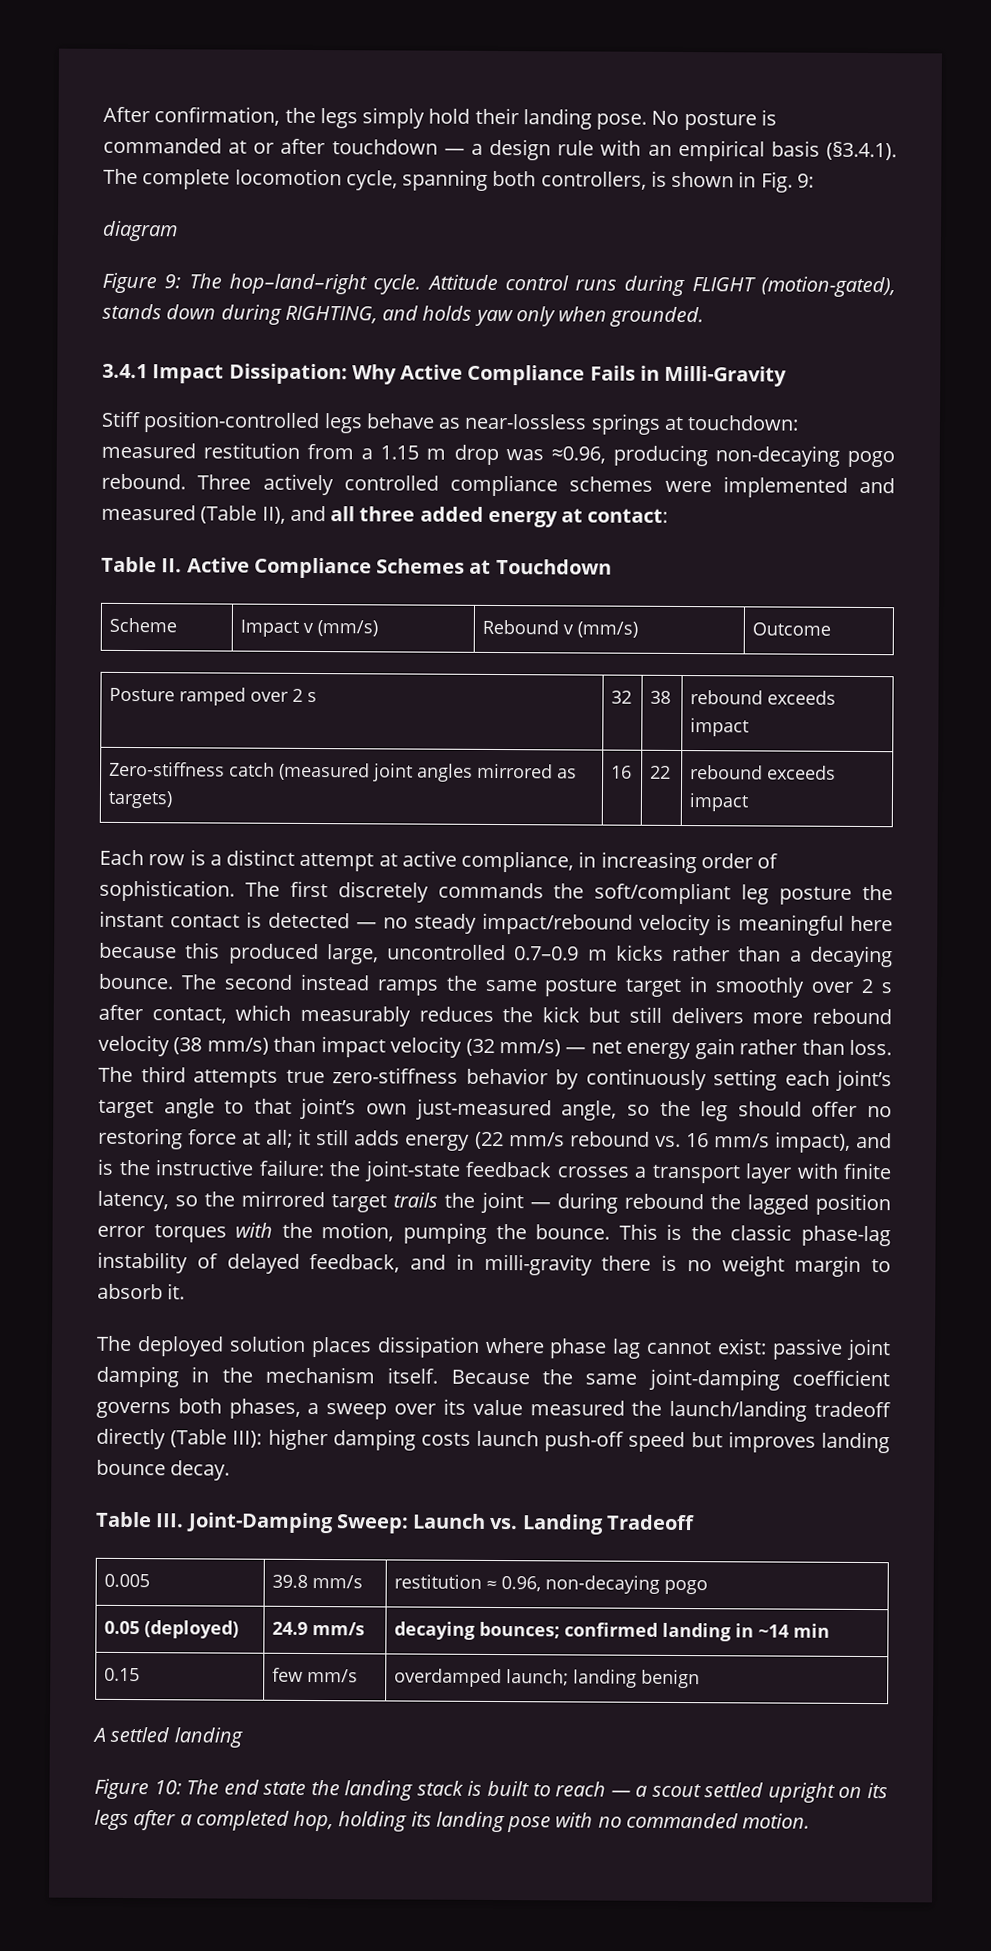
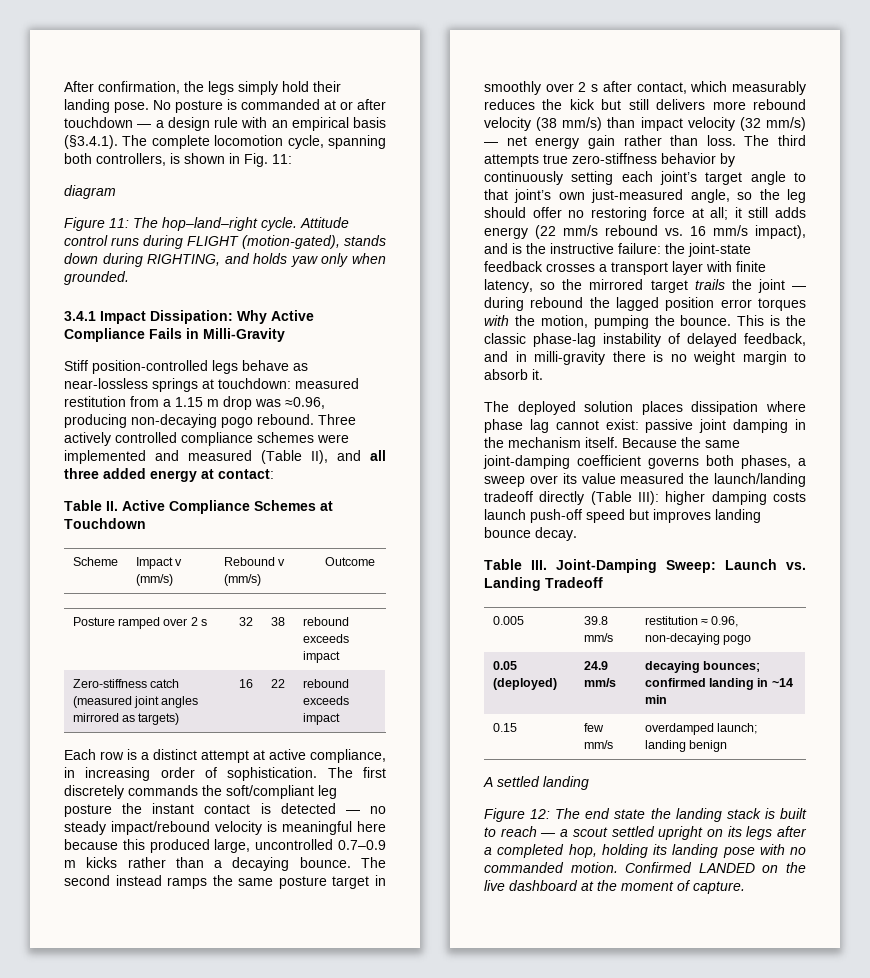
- No posture is commanded at or after touchdown — a design rule with an empirical basis (§3.4.1). The complete locomotion cycle, spanning both controllers, is shown in Fig. 9:
+ No posture is commanded at or after touchdown — a design rule with an empirical basis (§3.4.1). The complete locomotion cycle, spanning both controllers, is shown in Fig. 11:
- Figure 9: The hop–land–right cycle.
+ Figure 11: The hop–land–right cycle.
- Figure 10: The end state the landing stack is built to reach — a scout settled upright on its legs after a completed hop, holding its landing pose with no commanded motion.
+ Figure 12: The end state the landing stack is built to reach — a scout settled upright on its legs after a completed hop, holding its landing pose with no commanded motion.
+ Confirmed LANDED on the live dashboard at the moment of capture.

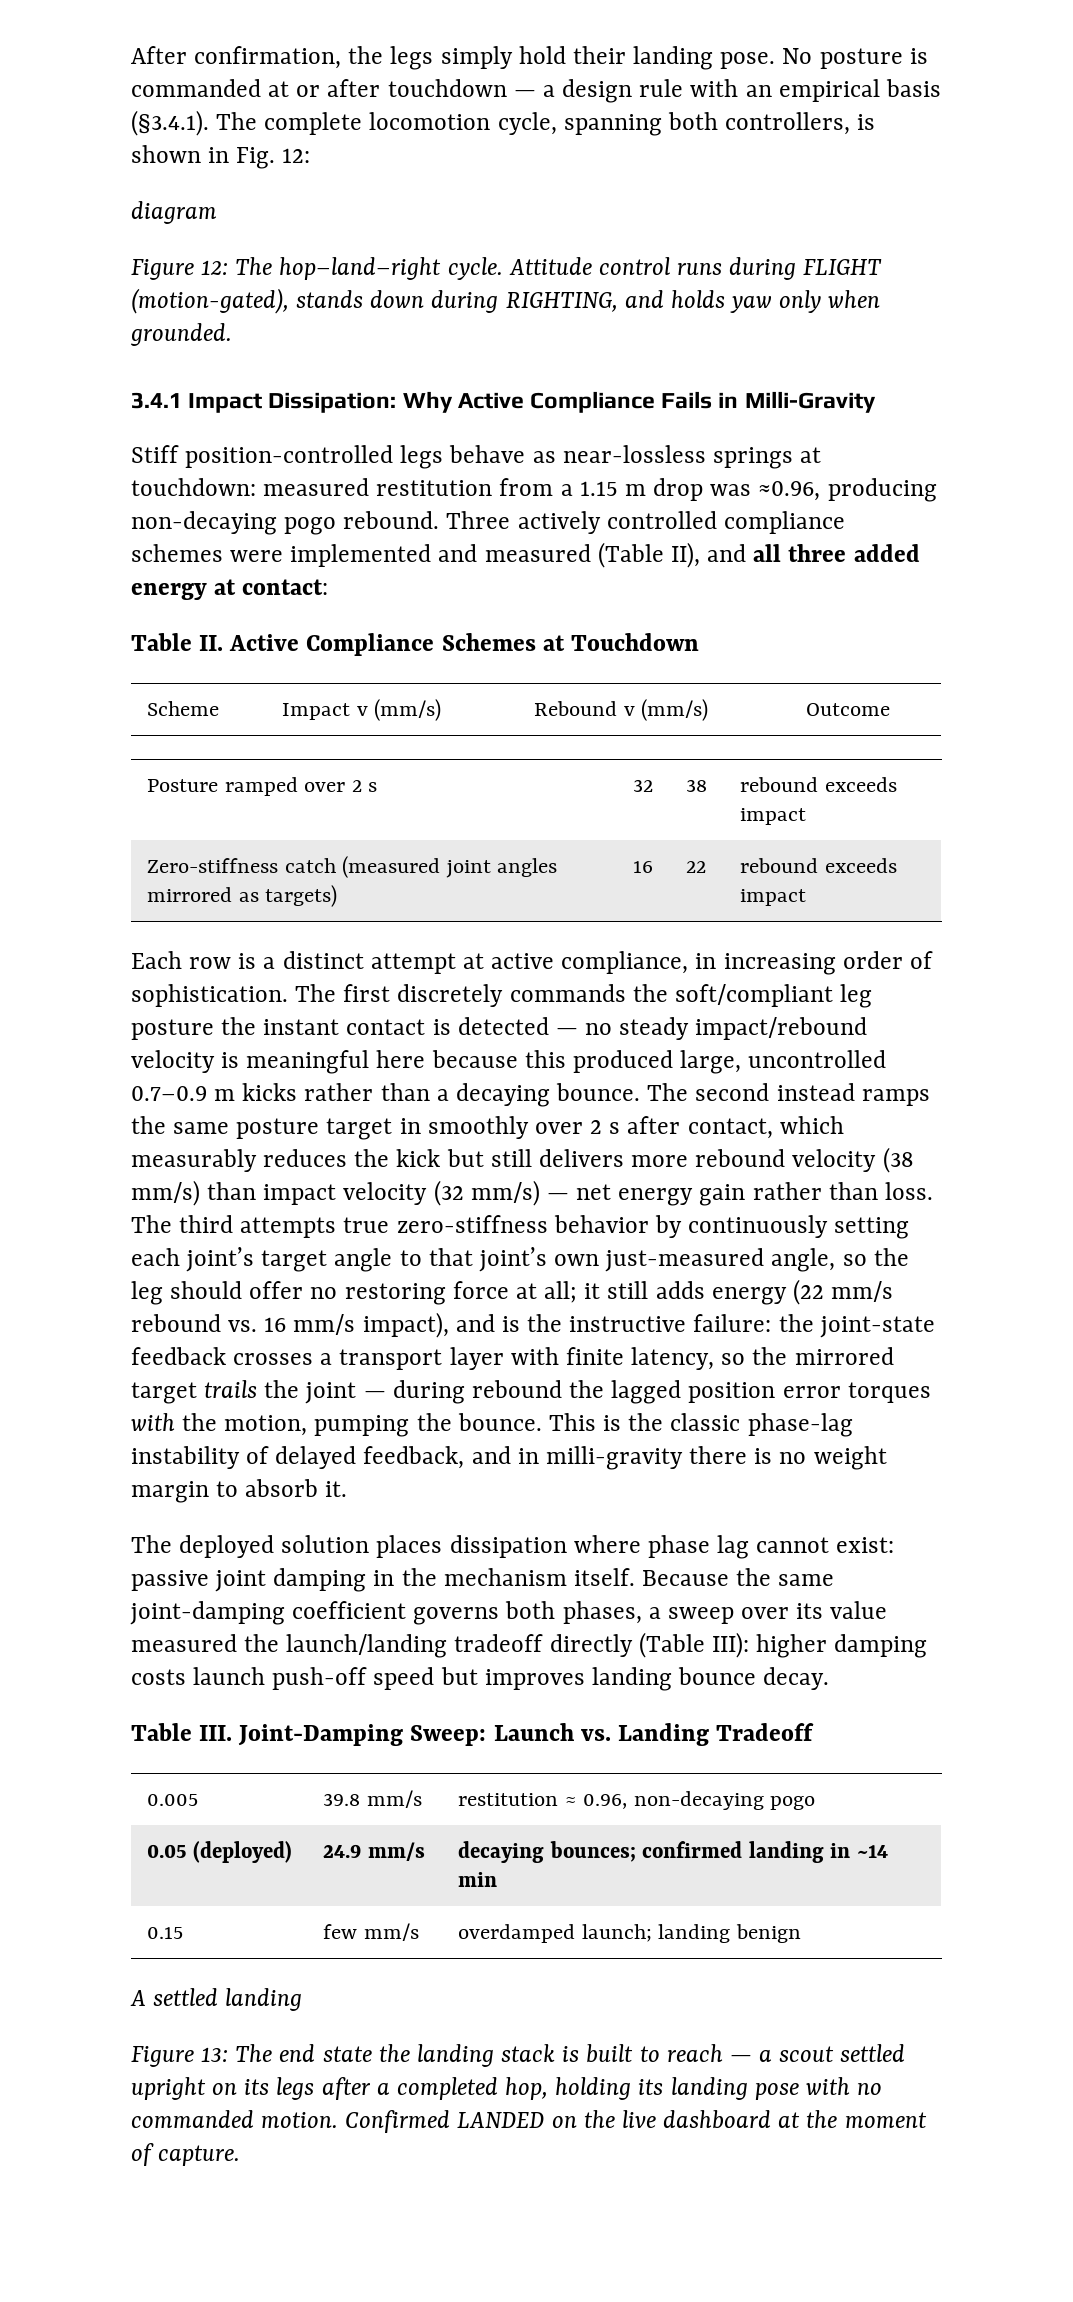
- No posture is commanded at or after touchdown — a design rule with an empirical basis (§3.4.1). The complete locomotion cycle, spanning both controllers, is shown in Fig. 11:
+ No posture is commanded at or after touchdown — a design rule with an empirical basis (§3.4.1). The complete locomotion cycle, spanning both controllers, is shown in Fig. 12:
- Figure 11: The hop–land–right cycle.
+ Figure 12: The hop–land–right cycle.
- Figure 12: The end state the landing stack is built to reach — a scout settled upright on its legs after a completed hop, holding its landing pose with no commanded motion.
+ Figure 13: The end state the landing stack is built to reach — a scout settled upright on its legs after a completed hop, holding its landing pose with no commanded motion.

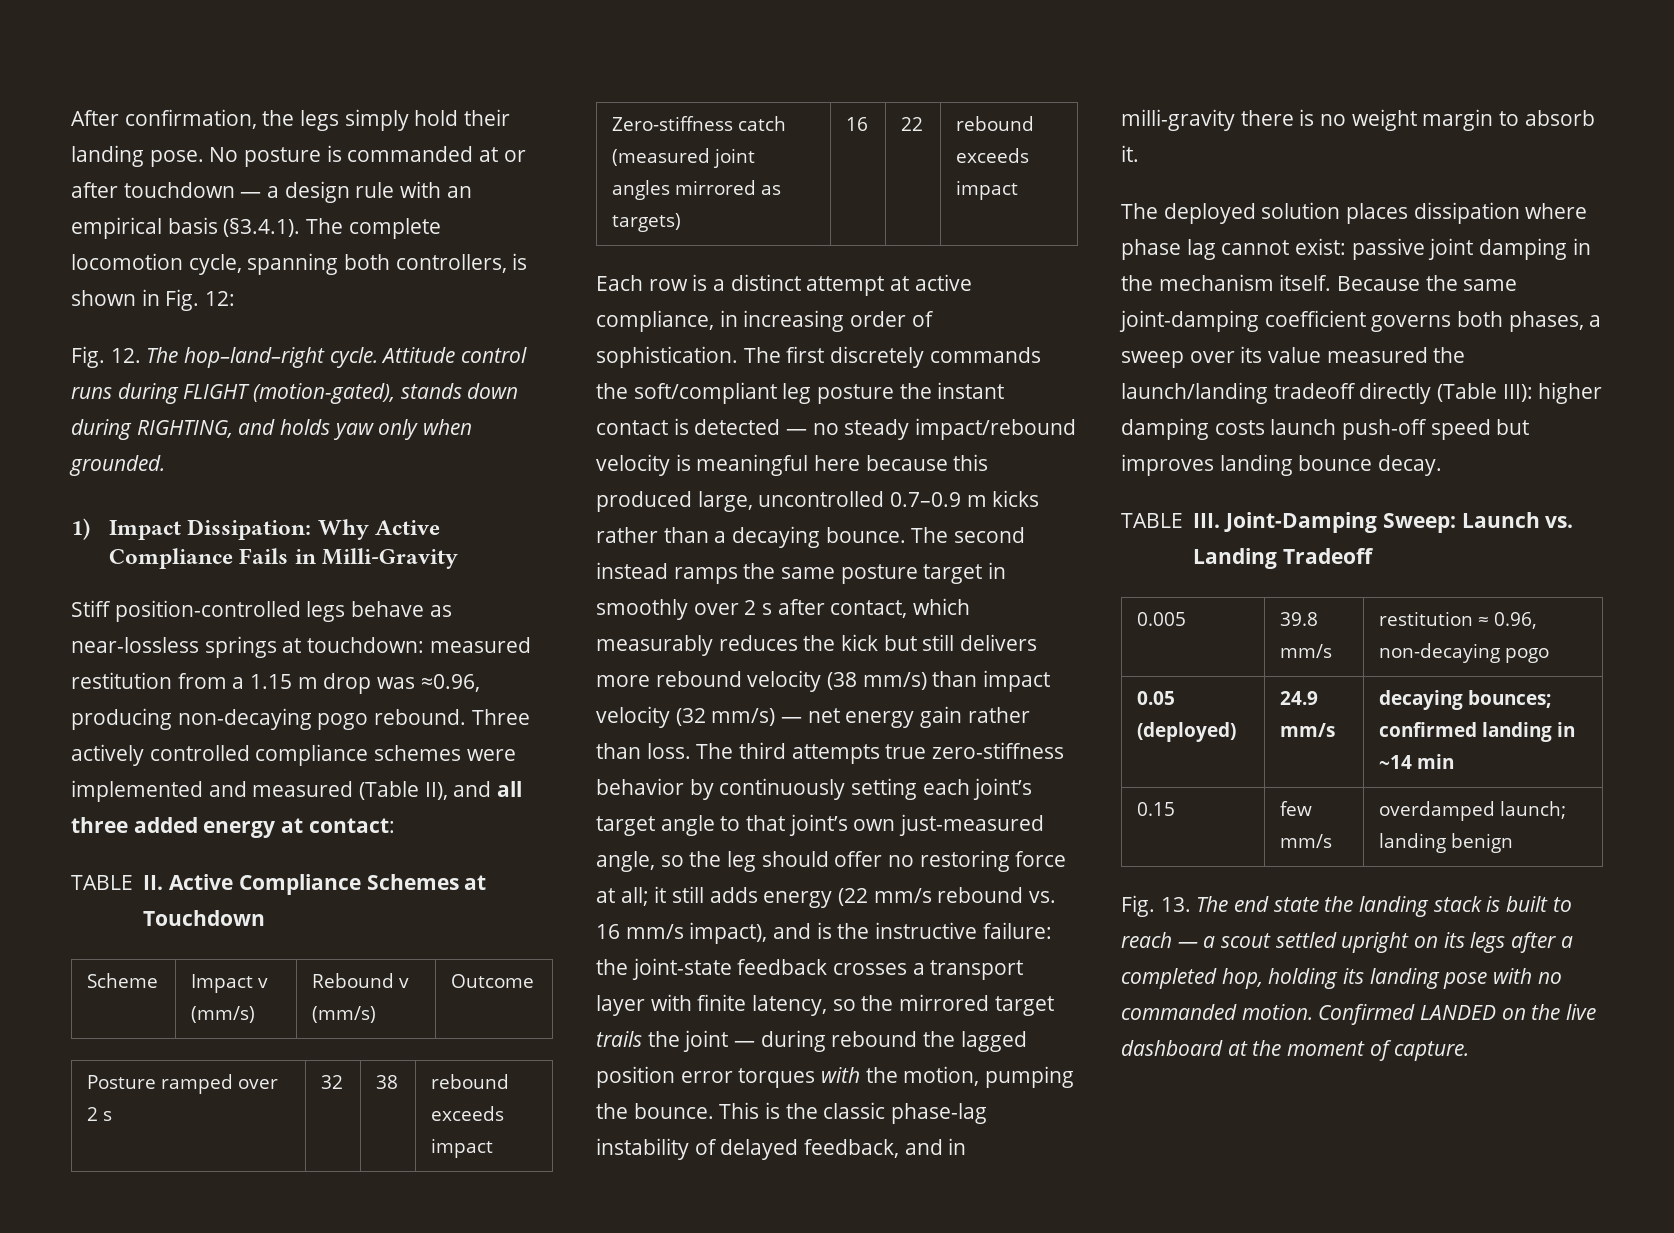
- diagram
- Figure 12: The hop–land–right cycle.
+ Fig. 12. The hop–land–right cycle.
- 3.4.1 Impact Dissipation: Why Active Compliance Fails in Milli-Gravity
+ 1) Impact Dissipation: Why Active Compliance Fails in Milli-Gravity
- Table II. Active Compliance Schemes at Touchdown
+ TABLE II. Active Compliance Schemes at Touchdown
- Table III. Joint-Damping Sweep: Launch vs. Landing Tradeoff
+ TABLE III. Joint-Damping Sweep: Launch vs. Landing Tradeoff
- A settled landing
- Figure 13: The end state the landing stack is built to reach — a scout settled upright on its legs after a completed hop, holding its landing pose with no commanded motion.
+ Fig. 13. The end state the landing stack is built to reach — a scout settled upright on its legs after a completed hop, holding its landing pose with no commanded motion.

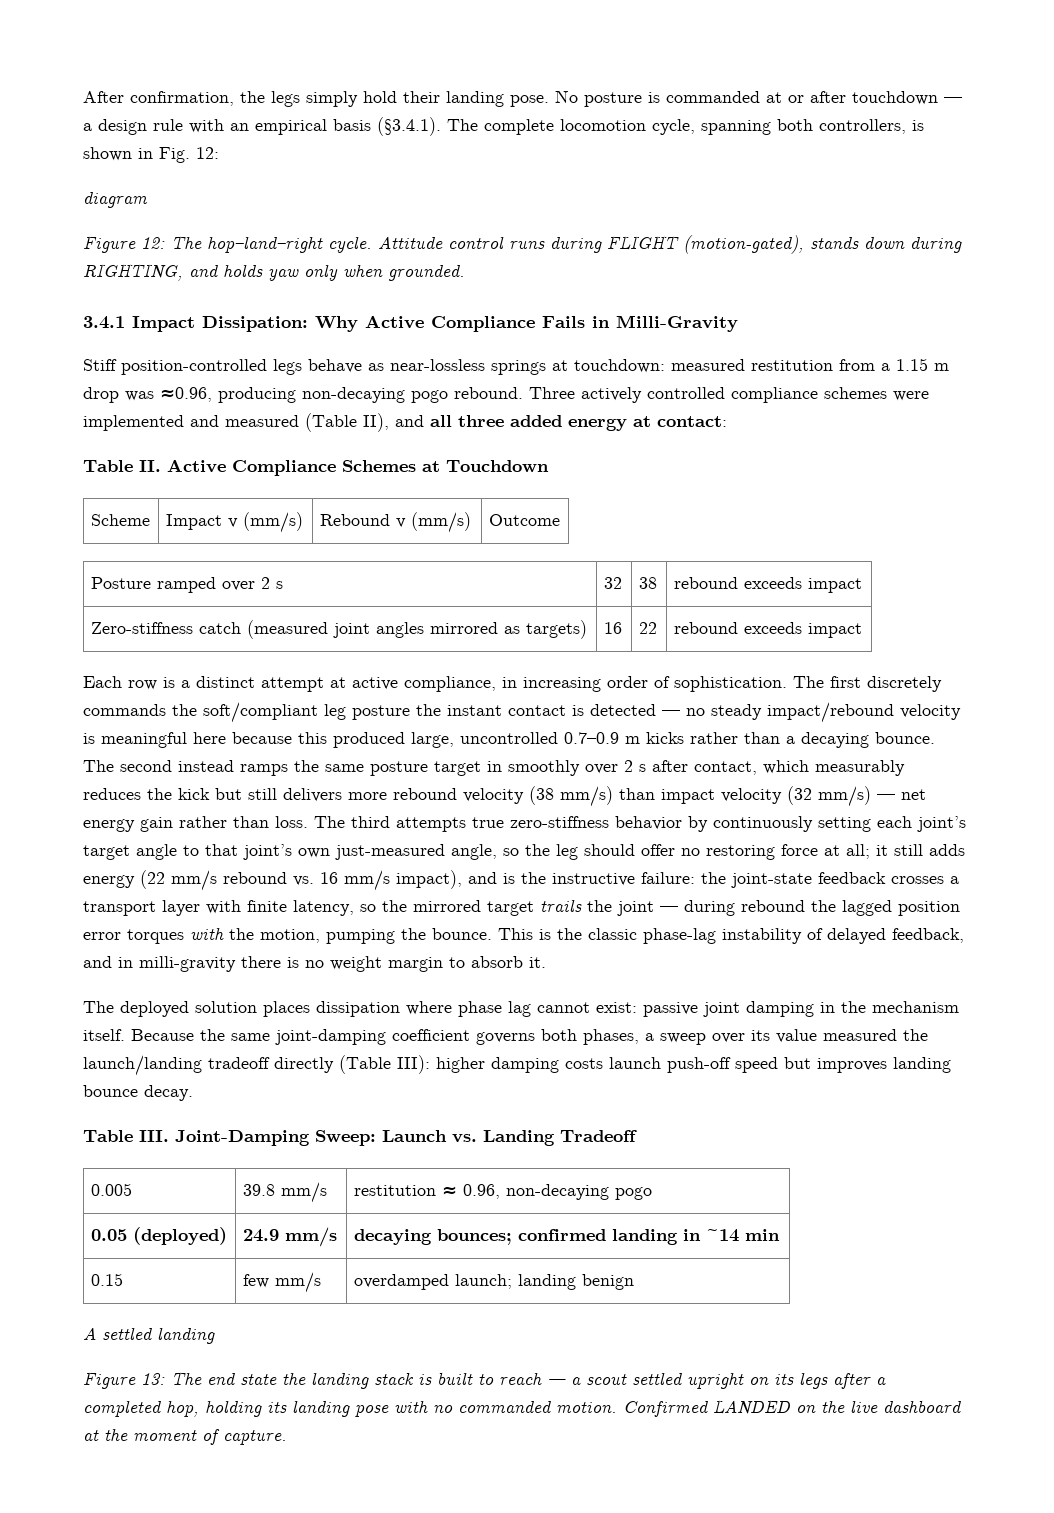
- Fig. 12. The hop–land–right cycle.
+ diagram
+ Figure 12: The hop–land–right cycle.
- 1) Impact Dissipation: Why Active Compliance Fails in Milli-Gravity
+ 3.4.1 Impact Dissipation: Why Active Compliance Fails in Milli-Gravity
- TABLE II. Active Compliance Schemes at Touchdown
+ Table II. Active Compliance Schemes at Touchdown
- TABLE III. Joint-Damping Sweep: Launch vs. Landing Tradeoff
+ Table III. Joint-Damping Sweep: Launch vs. Landing Tradeoff
- Fig. 13. The end state the landing stack is built to reach — a scout settled upright on its legs after a completed hop, holding its landing pose with no commanded motion.
+ A settled landing
+ Figure 13: The end state the landing stack is built to reach — a scout settled upright on its legs after a completed hop, holding its landing pose with no commanded motion.

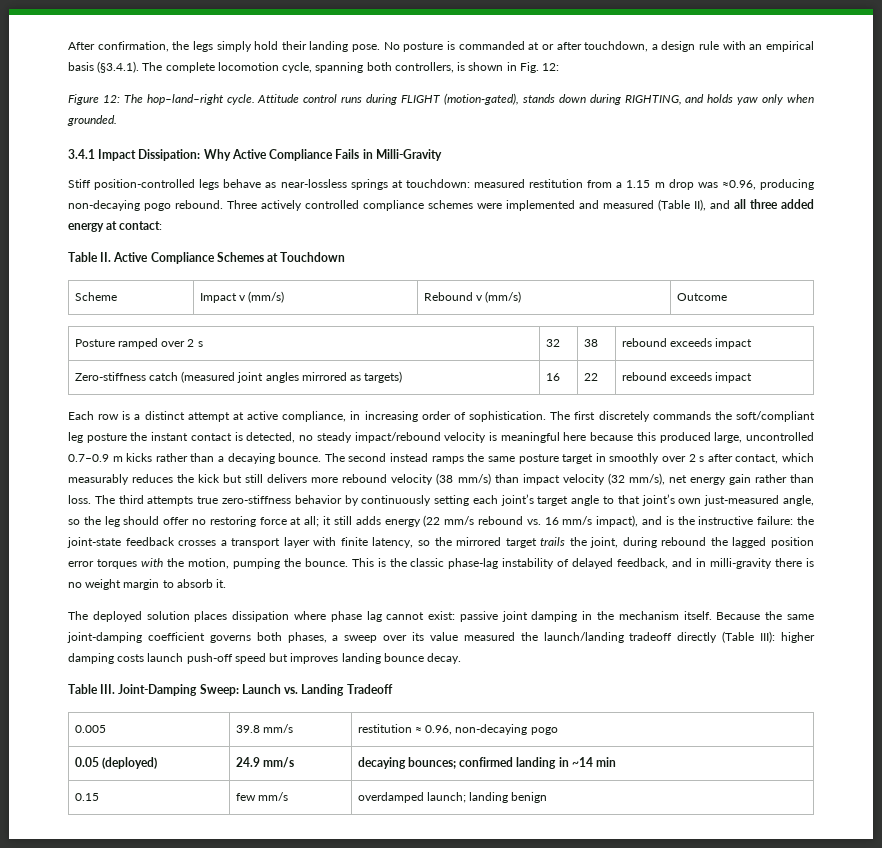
- No posture is commanded at or after touchdown — a design rule with an empirical basis (§3.4.1). The complete locomotion cycle, spanning both controllers, is shown in Fig. 12:
+ No posture is commanded at or after touchdown, a design rule with an empirical basis (§3.4.1). The complete locomotion cycle, spanning both controllers, is shown in Fig. 12:
- diagram
- The first discretely commands the soft/compliant leg posture the instant contact is detected — no steady impact/rebound velocity is meaningful here because this produced large, uncontrolled 0.7–0.9 m kicks rather than a decaying bounce.
+ The first discretely commands the soft/compliant leg posture the instant contact is detected, no steady impact/rebound velocity is meaningful here because this produced large, uncontrolled 0.7–0.9 m kicks rather than a decaying bounce.
- The second instead ramps the same posture target in smoothly over 2 s after contact, which measurably reduces the kick but still delivers more rebound velocity (38 mm/s) than impact velocity (32 mm/s) — net energy gain rather than loss.
+ The second instead ramps the same posture target in smoothly over 2 s after contact, which measurably reduces the kick but still delivers more rebound velocity (38 mm/s) than impact velocity (32 mm/s), net energy gain rather than loss.
- the joint-state feedback crosses a transport layer with finite latency, so the mirrored target trails the joint — during rebound the lagged position error torques with the motion, pumping the bounce.
+ the joint-state feedback crosses a transport layer with finite latency, so the mirrored target trails the joint, during rebound the lagged position error torques with the motion, pumping the bounce.
- A settled landing
- Figure 13: The end state the landing stack is built to reach — a scout settled upright on its legs after a completed hop, holding its landing pose with no commanded motion. Confirmed LANDED on the live dashboard at the moment of capture.

